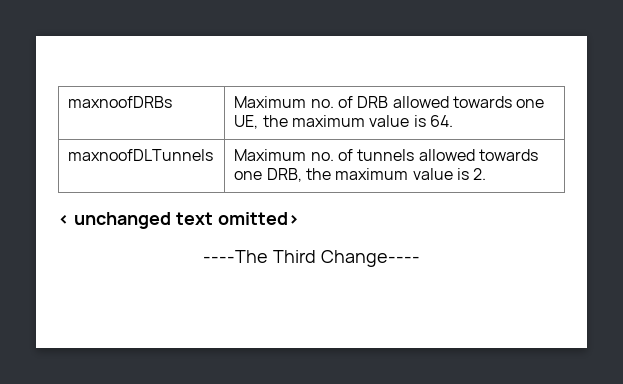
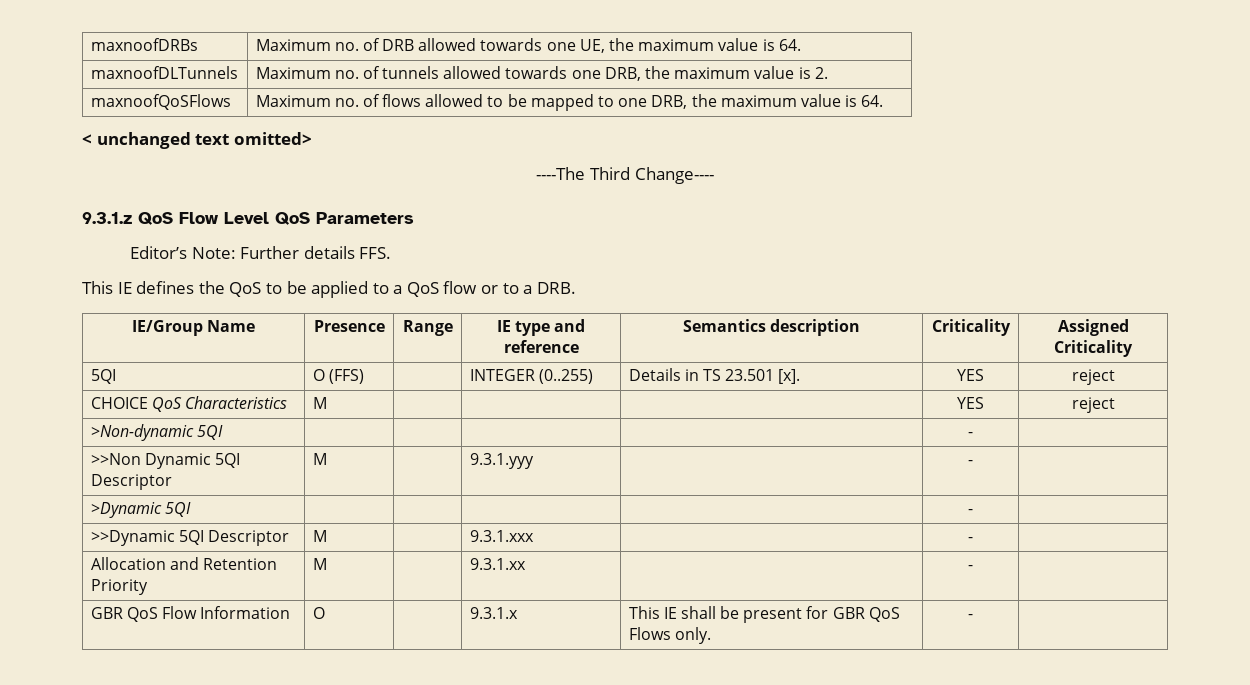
+ maxnoofQoSFlows | Maximum no. of flows allowed to be mapped to one DRB, the maximum value is 64.
+ 9.3.1.z QoS Flow Level QoS Parameters
+ Editor’s Note: Further details FFS.
+ This IE defines the QoS to be applied to a QoS flow or to a DRB.
+ IE/Group Name | Presence | Range | IE type and reference | Semantics description | Criticality | Assigned Criticality
+ 5QI | O (FFS) | | INTEGER (0..255) | Details in TS 23.501 [x]. | YES | reject
+ CHOICE QoS Characteristics | M | | | | YES | reject
+ >Non-dynamic 5QI | | | | | - |
+ >>Non Dynamic 5QI Descriptor | M | | 9.3.1.yyy | | - |
+ >Dynamic 5QI | | | | | - |
+ >>Dynamic 5QI Descriptor | M | | 9.3.1.xxx | | - |
+ Allocation and Retention Priority | M | | 9.3.1.xx | | - |
+ GBR QoS Flow Information | O | | 9.3.1.x | This IE shall be present for GBR QoS Flows only. | - |

